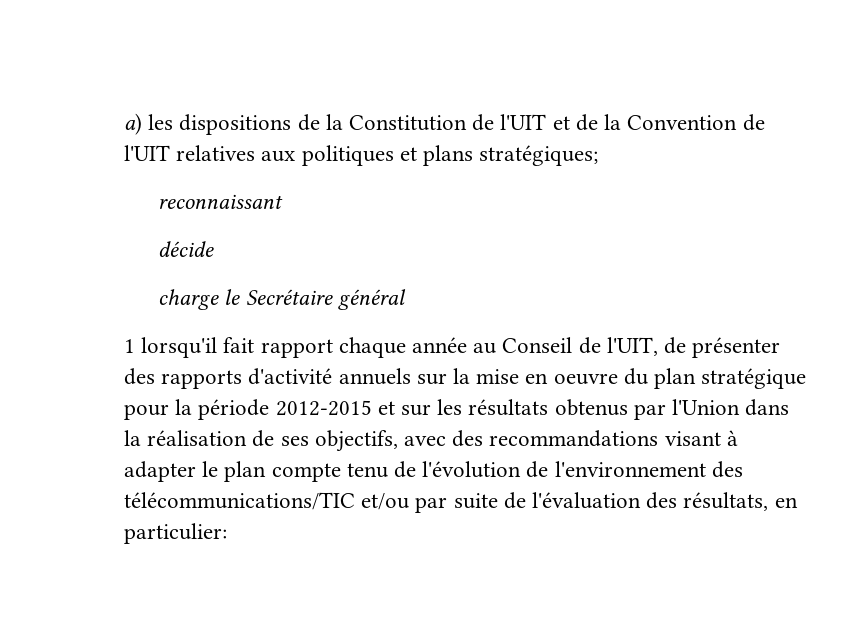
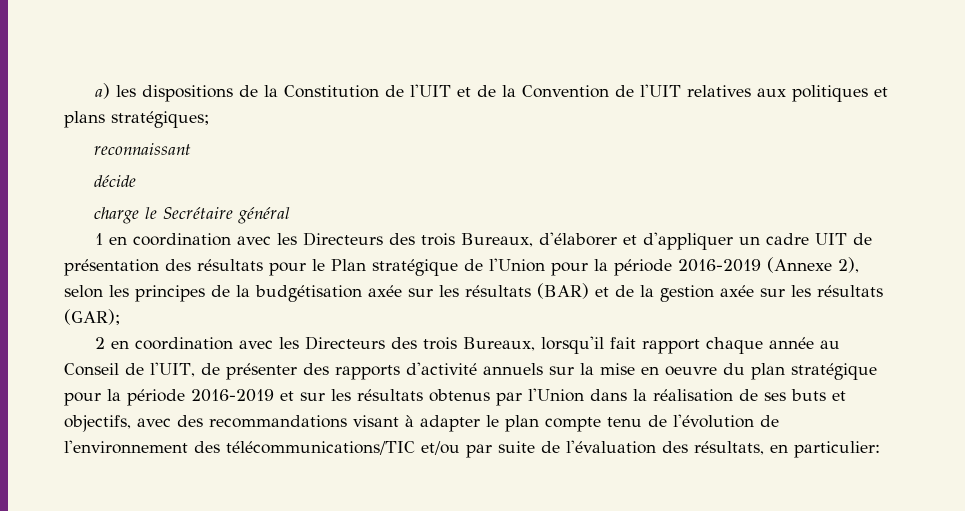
- 1 lorsqu'il fait rapport chaque année au Conseil de l'UIT, de présenter des rapports d'activité annuels sur la mise en oeuvre du plan stratégique pour la période 2012-2015 et sur les résultats obtenus par l'Union dans la réalisation de ses objectifs, avec des recommandations visant à adapter le plan compte tenu de l'évolution de l'environnement des télécommunications/TIC et/ou par suite de l'évaluation des résultats, en particulier:
+ 1 en coordination avec les Directeurs des trois Bureaux, d'élaborer et d'appliquer un cadre UIT de présentation des résultats pour le Plan stratégique de l'Union pour la période 2016-2019 (Annexe 2), selon les principes de la budgétisation axée sur les résultats (BAR) et de la gestion axée sur les résultats (GAR);
+ 2 en coordination avec les Directeurs des trois Bureaux, lorsqu'il fait rapport chaque année au Conseil de l'UIT, de présenter des rapports d'activité annuels sur la mise en oeuvre du plan stratégique pour la période 2016-2019 et sur les résultats obtenus par l'Union dans la réalisation de ses buts et objectifs, avec des recommandations visant à adapter le plan compte tenu de l'évolution de l'environnement des télécommunications/TIC et/ou par suite de l'évaluation des résultats, en particulier:

